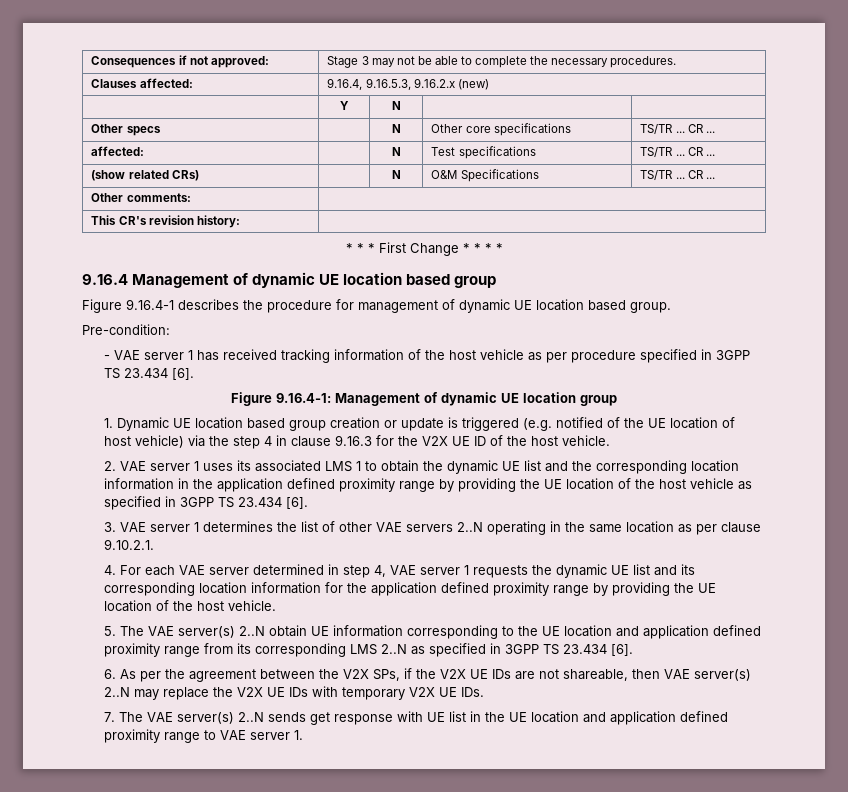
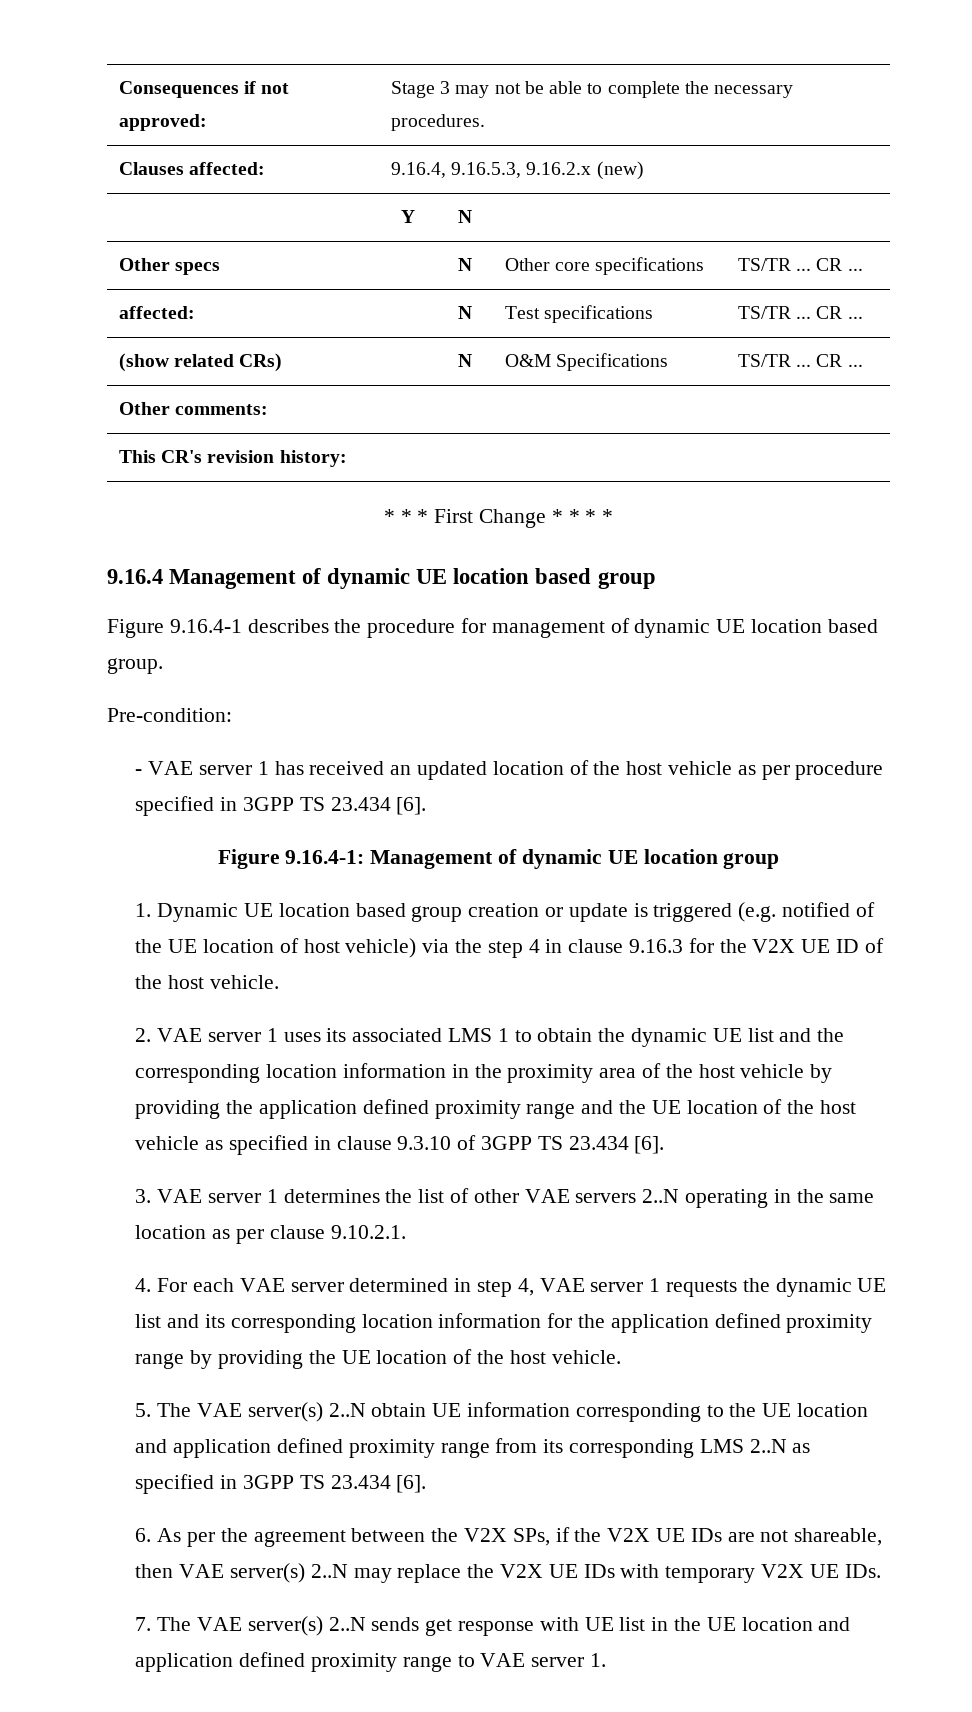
- - VAE server 1 has received tracking information of the host vehicle as per procedure specified in 3GPP TS 23.434 [6].
+ - VAE server 1 has received an updated location of the host vehicle as per procedure specified in 3GPP TS 23.434 [6].
- 2. VAE server 1 uses its associated LMS 1 to obtain the dynamic UE list and the corresponding location information in the application defined proximity range by providing the UE location of the host vehicle as specified in 3GPP TS 23.434 [6].
+ 2. VAE server 1 uses its associated LMS 1 to obtain the dynamic UE list and the corresponding location information in the proximity area of the host vehicle by providing the application defined proximity range and the UE location of the host vehicle as specified in clause 9.3.10 of 3GPP TS 23.434 [6].

